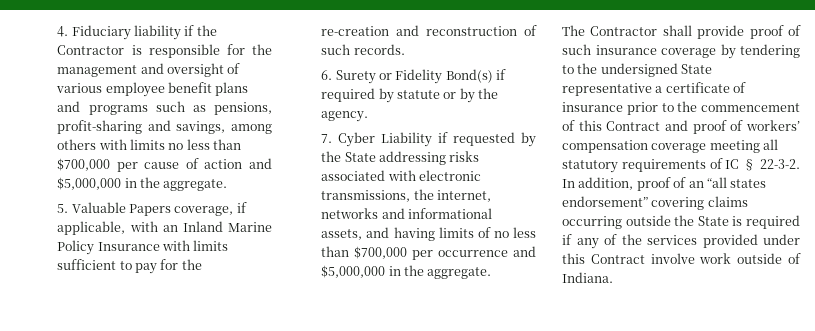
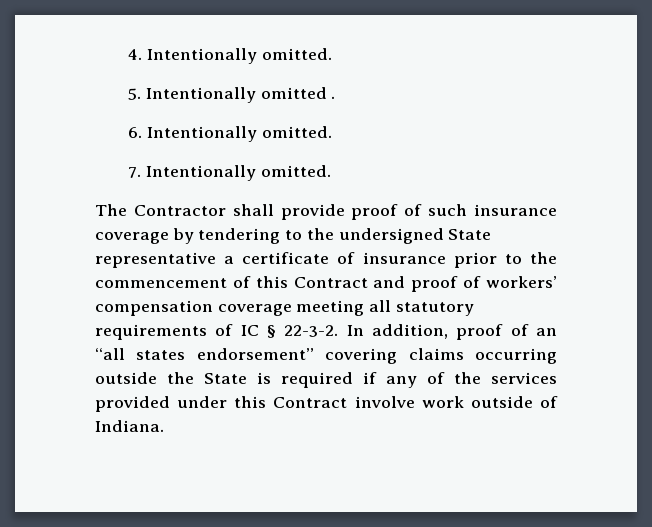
- 4. Fiduciary liability if the Contractor is responsible for the management and oversight of various employee benefit plans and programs such as pensions, profit-sharing and savings, among others with limits no less than $700,000 per cause of action and $5,000,000 in the aggregate.
- 5. Valuable Papers coverage, if applicable, with an Inland Marine Policy Insurance with limits sufficient to pay for the re-creation and reconstruction of such records.
- 6. Surety or Fidelity Bond(s) if required by statute or by the agency.
- 7. Cyber Liability if requested by the State addressing risks associated with electronic transmissions, the internet, networks and informational assets, and having limits of no less than $700,000 per occurrence and $5,000,000 in the aggregate.
+ 4. Intentionally omitted.
+ 5. Intentionally omitted .
+ 6. Intentionally omitted.
+ 7. Intentionally omitted.

